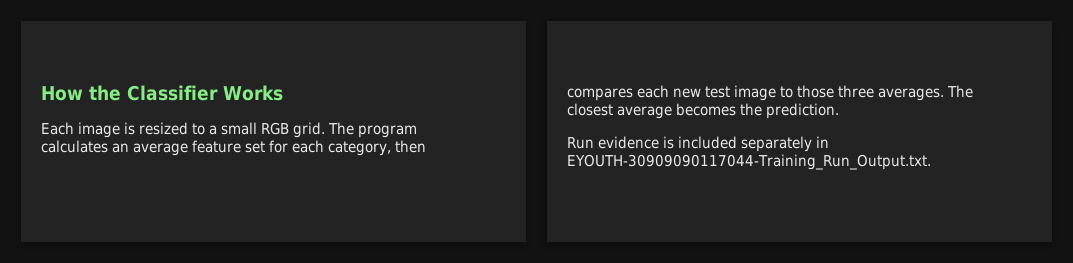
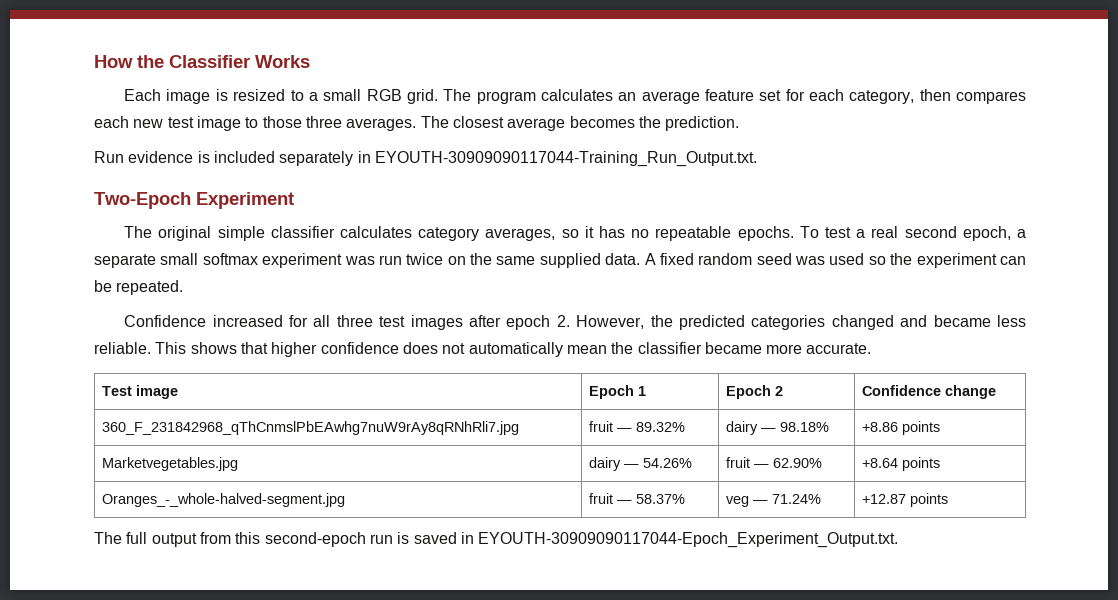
+ Two-Epoch Experiment
+ The original simple classifier calculates category averages, so it has no repeatable epochs. To test a real second epoch, a separate small softmax experiment was run twice on the same supplied data. A fixed random seed was used so the experiment can be repeated.
+ Confidence increased for all three test images after epoch 2. However, the predicted categories changed and became less reliable. This shows that higher confidence does not automatically mean the classifier became more accurate.
+ Test image | Epoch 1 | Epoch 2 | Confidence change
+ 360_F_231842968_qThCnmslPbEAwhg7nuW9rAy8qRNhRli7.jpg | fruit — 89.32% | dairy — 98.18% | +8.86 points
+ Marketvegetables.jpg | dairy — 54.26% | fruit — 62.90% | +8.64 points
+ Oranges_-_whole-halved-segment.jpg | fruit — 58.37% | veg — 71.24% | +12.87 points
+ The full output from this second-epoch run is saved in EYOUTH-30909090117044-Epoch_Experiment_Output.txt.

